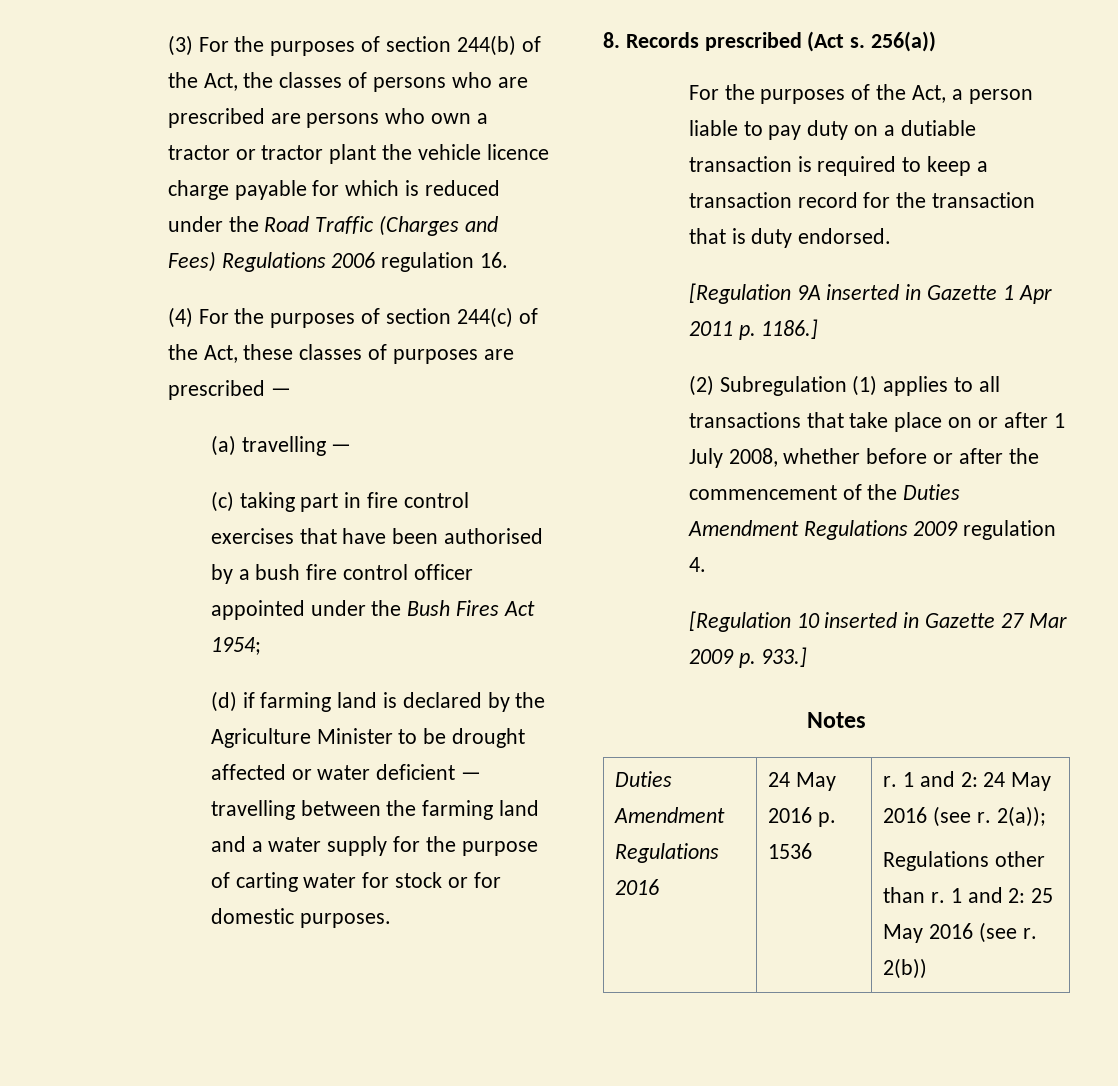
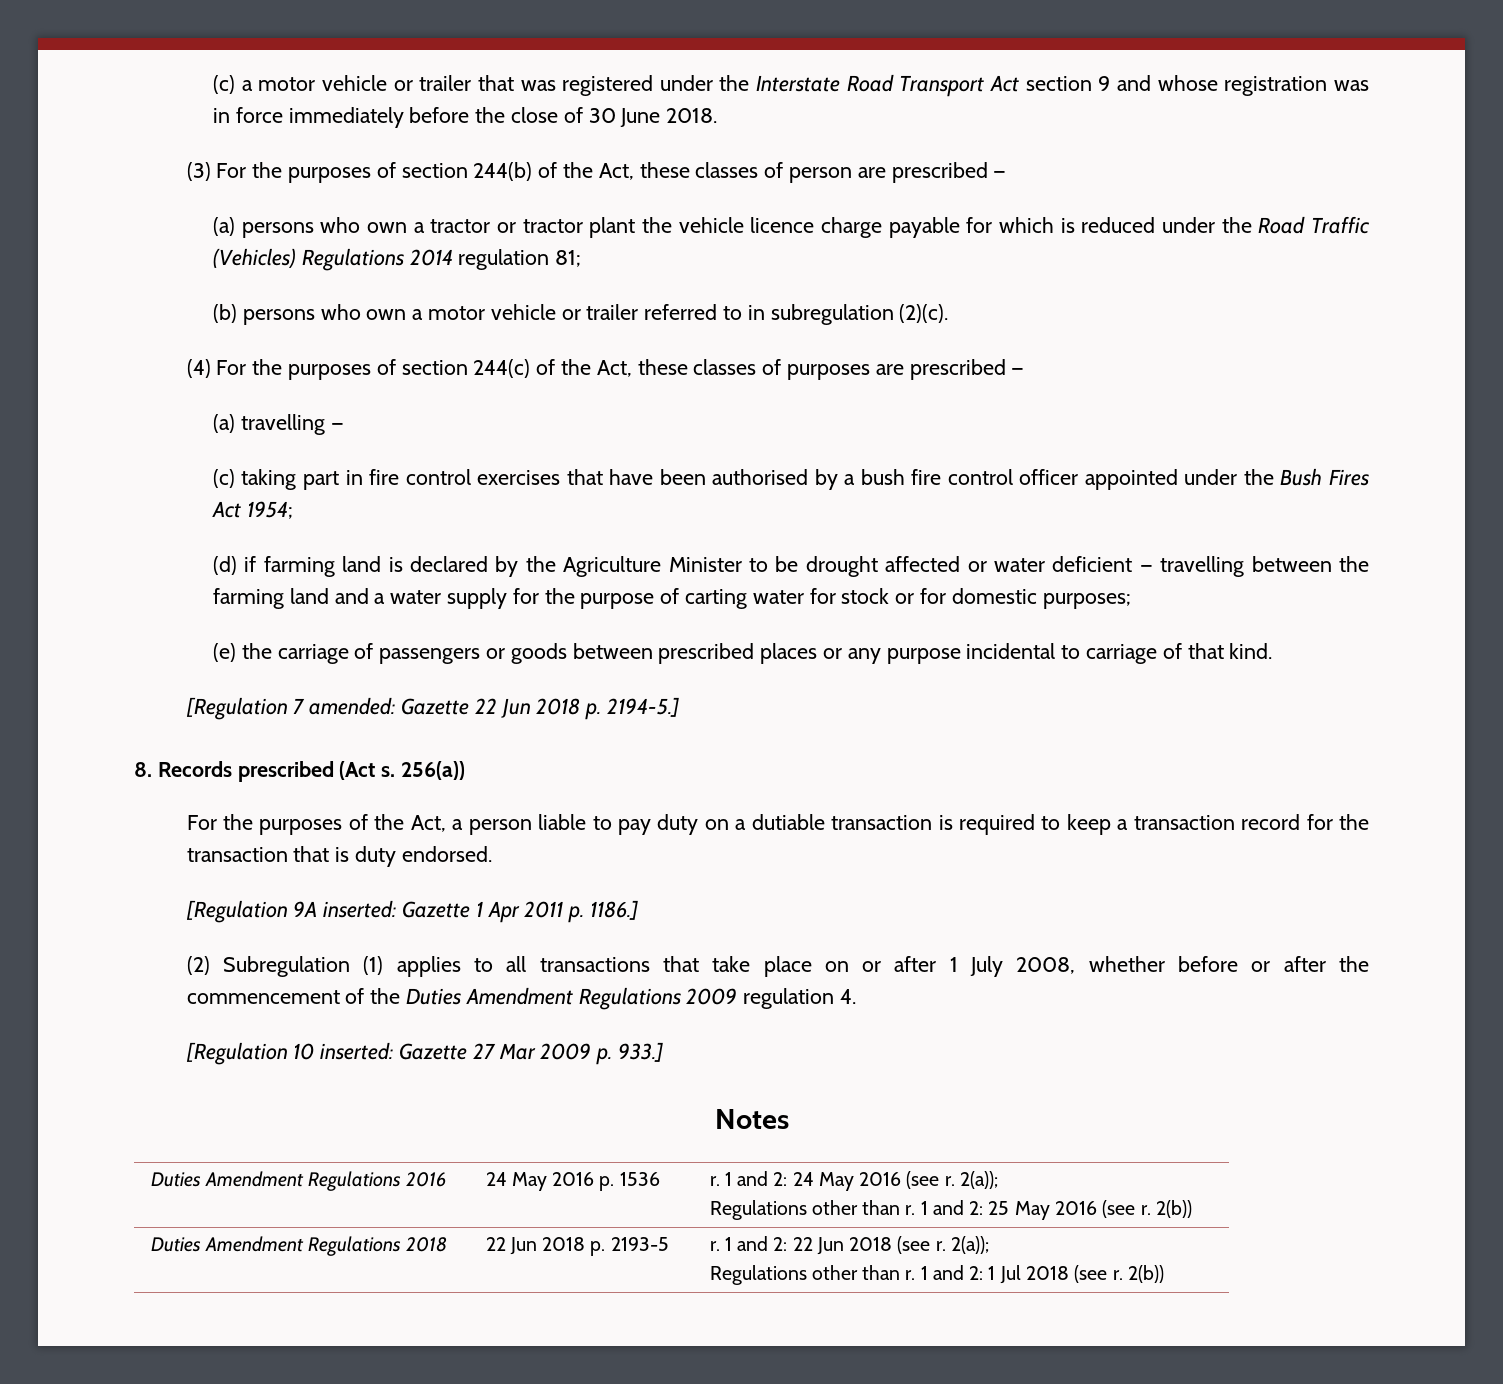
+ (c) a motor vehicle or trailer that was registered under the Interstate Road Transport Act section 9 and whose registration was in force immediately before the close of 30 June 2018.
- (3) For the purposes of section 244(b) of the Act, the classes of persons who are prescribed are persons who own a tractor or tractor plant the vehicle licence charge payable for which is reduced under the Road Traffic (Charges and Fees) Regulations 2006 regulation 16.
+ (3) For the purposes of section 244(b) of the Act, these classes of person are prescribed —
+ (a) persons who own a tractor or tractor plant the vehicle licence charge payable for which is reduced under the Road Traffic (Vehicles) Regulations 2014 regulation 81;
+ (b) persons who own a motor vehicle or trailer referred to in subregulation (2)(c).
- (d) if farming land is declared by the Agriculture Minister to be drought affected or water deficient — travelling between the farming land and a water supply for the purpose of carting water for stock or for domestic purposes.
+ (d) if farming land is declared by the Agriculture Minister to be drought affected or water deficient — travelling between the farming land and a water supply for the purpose of carting water for stock or for domestic purposes;
+ (e) the carriage of passengers or goods between prescribed places or any purpose incidental to carriage of that kind.
+ [Regulation 7 amended: Gazette 22 Jun 2018 p. 2194-5.]
- [Regulation 9A inserted in Gazette 1 Apr 2011 p. 1186.]
+ [Regulation 9A inserted: Gazette 1 Apr 2011 p. 1186.]
- [Regulation 10 inserted in Gazette 27 Mar 2009 p. 933.]
+ [Regulation 10 inserted: Gazette 27 Mar 2009 p. 933.]
+ Duties Amendment Regulations 2018 | 22 Jun 2018 p. 2193-5 | r. 1 and 2: 22 Jun 2018 (see r. 2(a));
+ Regulations other than r. 1 and 2: 1 Jul 2018 (see r. 2(b))

